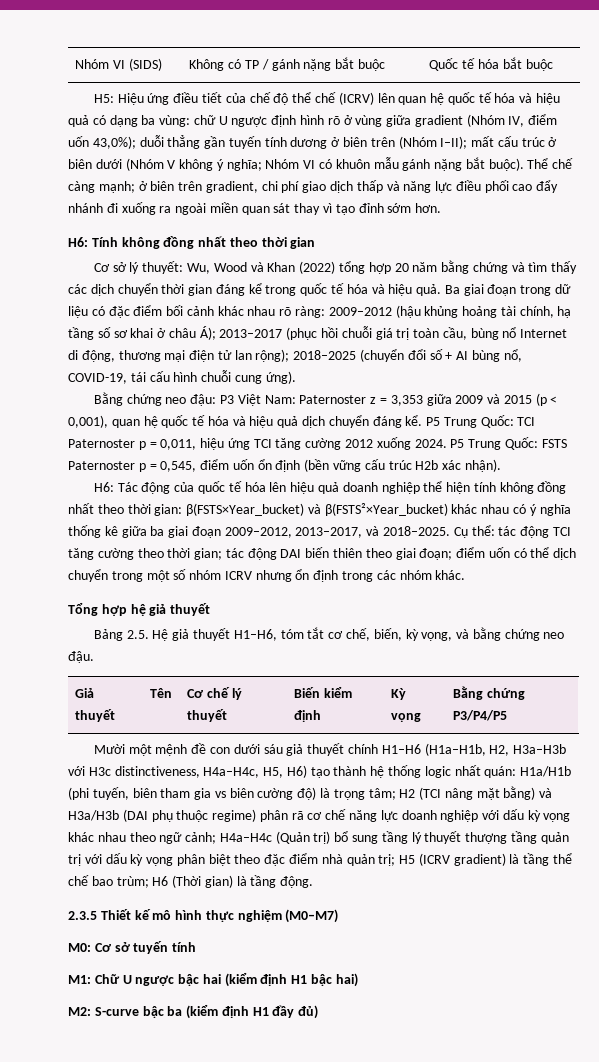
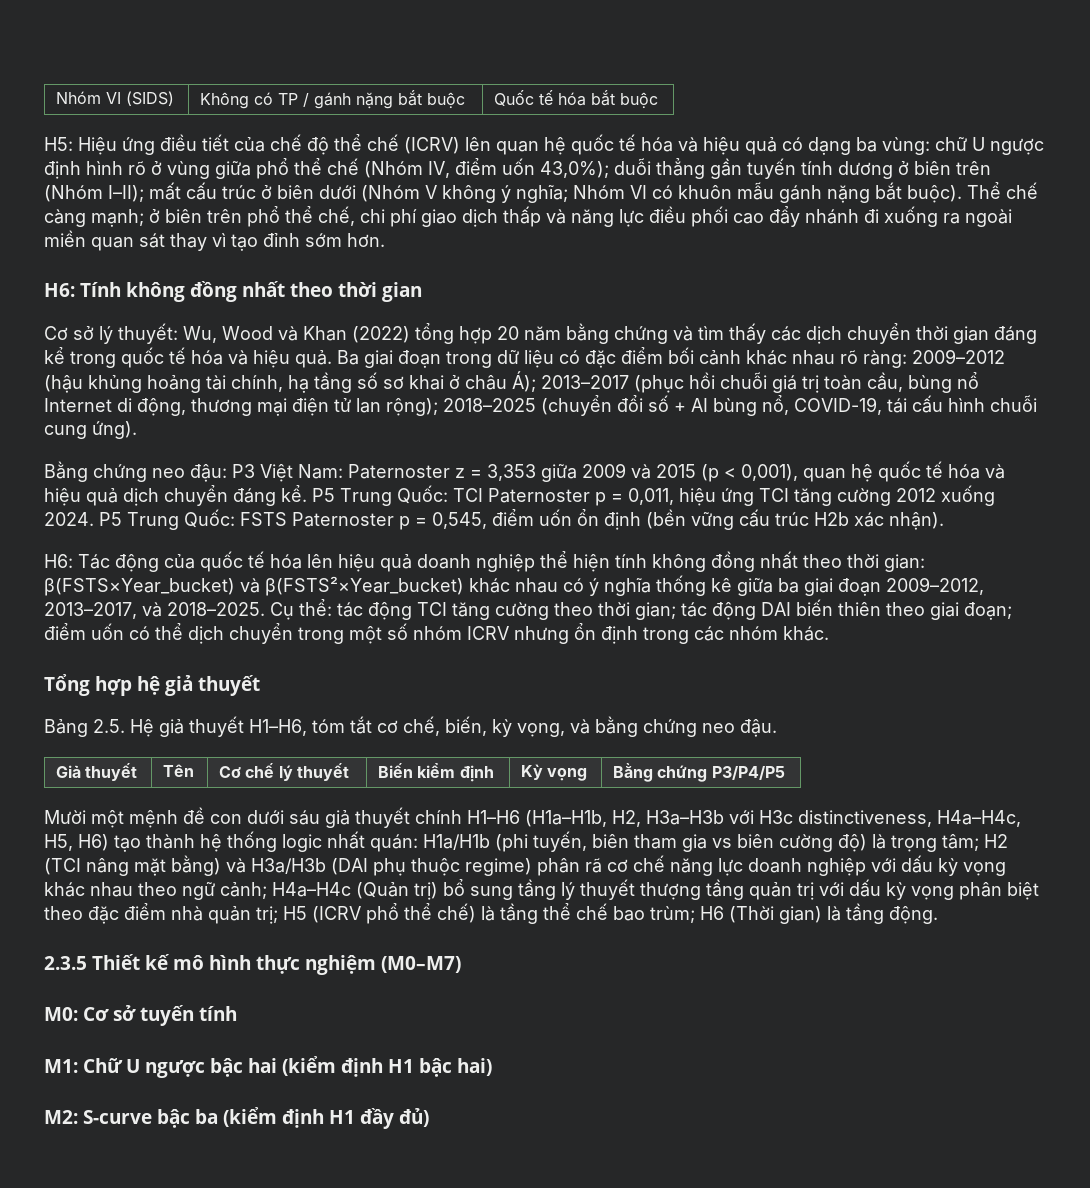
- chữ U ngược định hình rõ ở vùng giữa gradient (Nhóm IV, điểm uốn 43,0%);
+ chữ U ngược định hình rõ ở vùng giữa phổ thể chế (Nhóm IV, điểm uốn 43,0%);
- Thể chế càng mạnh; ở biên trên gradient, chi phí giao dịch thấp và năng lực điều phối cao đẩy nhánh đi xuống ra ngoài miền quan sát thay vì tạo đỉnh sớm hơn.
+ Thể chế càng mạnh; ở biên trên phổ thể chế, chi phí giao dịch thấp và năng lực điều phối cao đẩy nhánh đi xuống ra ngoài miền quan sát thay vì tạo đỉnh sớm hơn.
- H5 (ICRV gradient) là tầng thể chế bao trùm;
+ H5 (ICRV phổ thể chế) là tầng thể chế bao trùm;

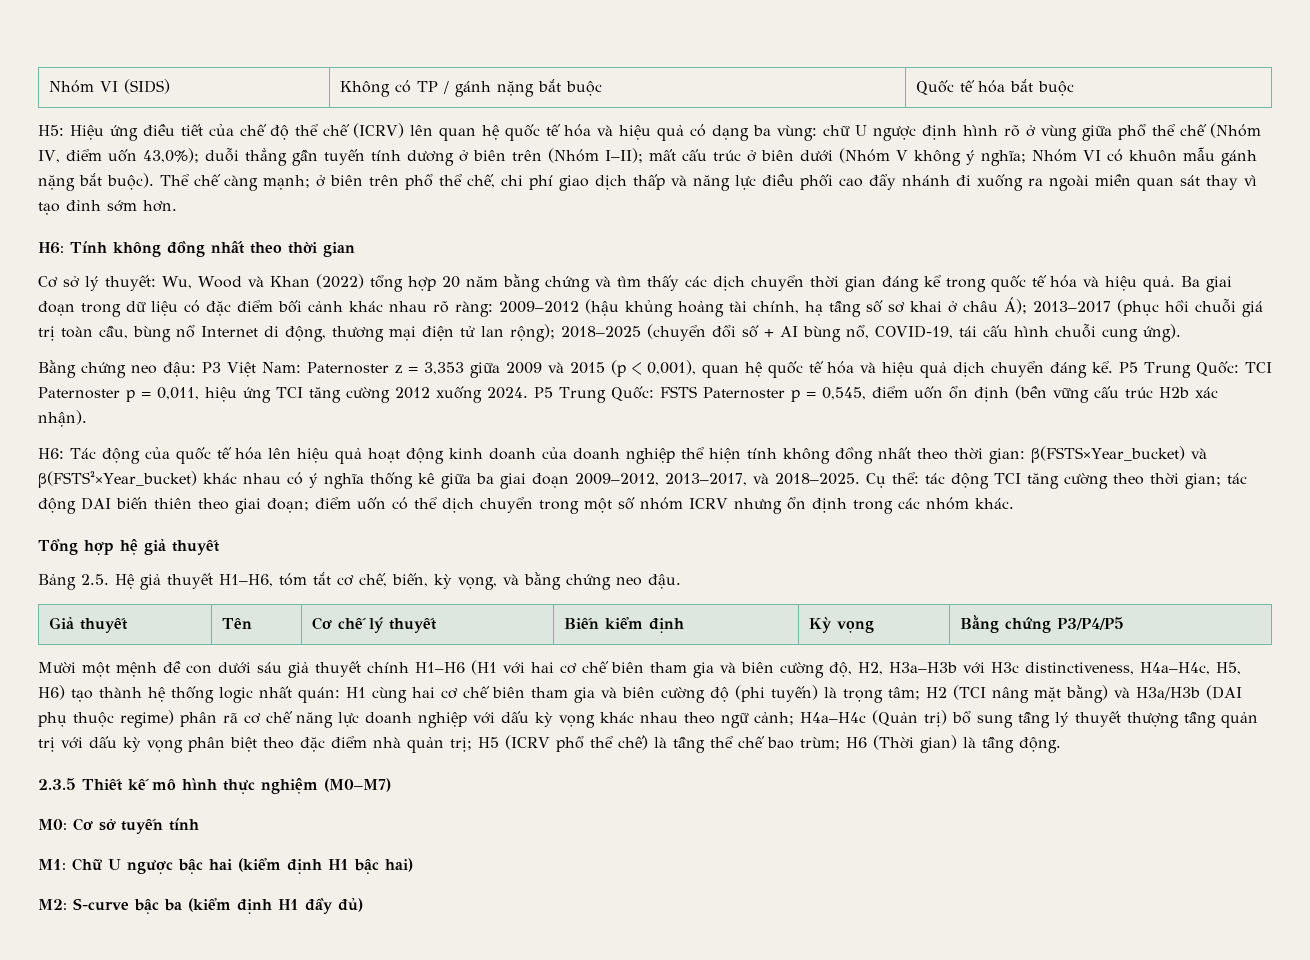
- H6: Tác động của quốc tế hóa lên hiệu quả doanh nghiệp thể hiện tính không đồng nhất theo thời gian: β(FSTS×Year_bucket) và β(FSTS²×Year_bucket) khác nhau có ý nghĩa thống kê giữa ba giai đoạn 2009–2012, 2013–2017, và 2018–2025.
+ H6: Tác động của quốc tế hóa lên hiệu quả hoạt động kinh doanh của doanh nghiệp thể hiện tính không đồng nhất theo thời gian: β(FSTS×Year_bucket) và β(FSTS²×Year_bucket) khác nhau có ý nghĩa thống kê giữa ba giai đoạn 2009–2012, 2013–2017, và 2018–2025.
- Mười một mệnh đề con dưới sáu giả thuyết chính H1–H6 (H1a–H1b, H2, H3a–H3b với H3c distinctiveness, H4a–H4c, H5, H6) tạo thành hệ thống logic nhất quán:
+ Mười một mệnh đề con dưới sáu giả thuyết chính H1–H6 (H1 với hai cơ chế biên tham gia và biên cường độ, H2, H3a–H3b với H3c distinctiveness, H4a–H4c, H5, H6) tạo thành hệ thống logic nhất quán:
- H1a/H1b (phi tuyến, biên tham gia vs biên cường độ) là trọng tâm;
+ H1 cùng hai cơ chế biên tham gia và biên cường độ (phi tuyến) là trọng tâm;

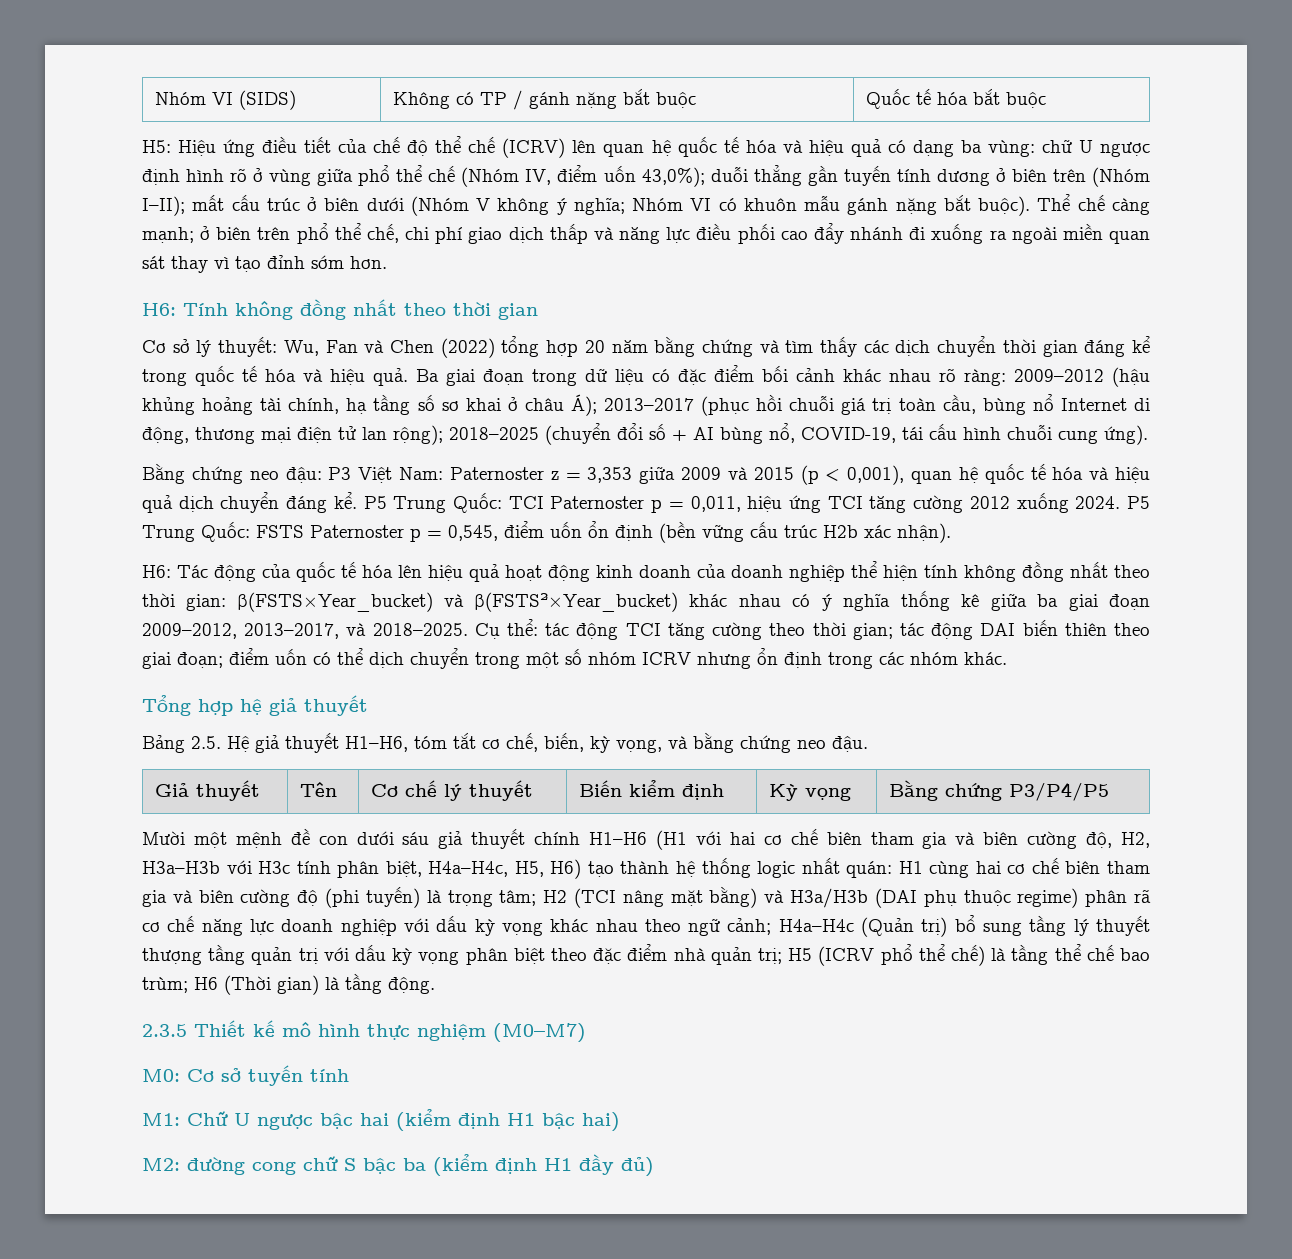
- Cơ sở lý thuyết: Wu, Wood và Khan (2022) tổng hợp 20 năm bằng chứng và tìm thấy các dịch chuyển thời gian đáng kể trong quốc tế hóa và hiệu quả.
+ Cơ sở lý thuyết: Wu, Fan và Chen (2022) tổng hợp 20 năm bằng chứng và tìm thấy các dịch chuyển thời gian đáng kể trong quốc tế hóa và hiệu quả.
- Mười một mệnh đề con dưới sáu giả thuyết chính H1–H6 (H1 với hai cơ chế biên tham gia và biên cường độ, H2, H3a–H3b với H3c distinctiveness, H4a–H4c, H5, H6) tạo thành hệ thống logic nhất quán:
+ Mười một mệnh đề con dưới sáu giả thuyết chính H1–H6 (H1 với hai cơ chế biên tham gia và biên cường độ, H2, H3a–H3b với H3c tính phân biệt, H4a–H4c, H5, H6) tạo thành hệ thống logic nhất quán:
- M2: S-curve bậc ba (kiểm định H1 đầy đủ)
+ M2: đường cong chữ S bậc ba (kiểm định H1 đầy đủ)

